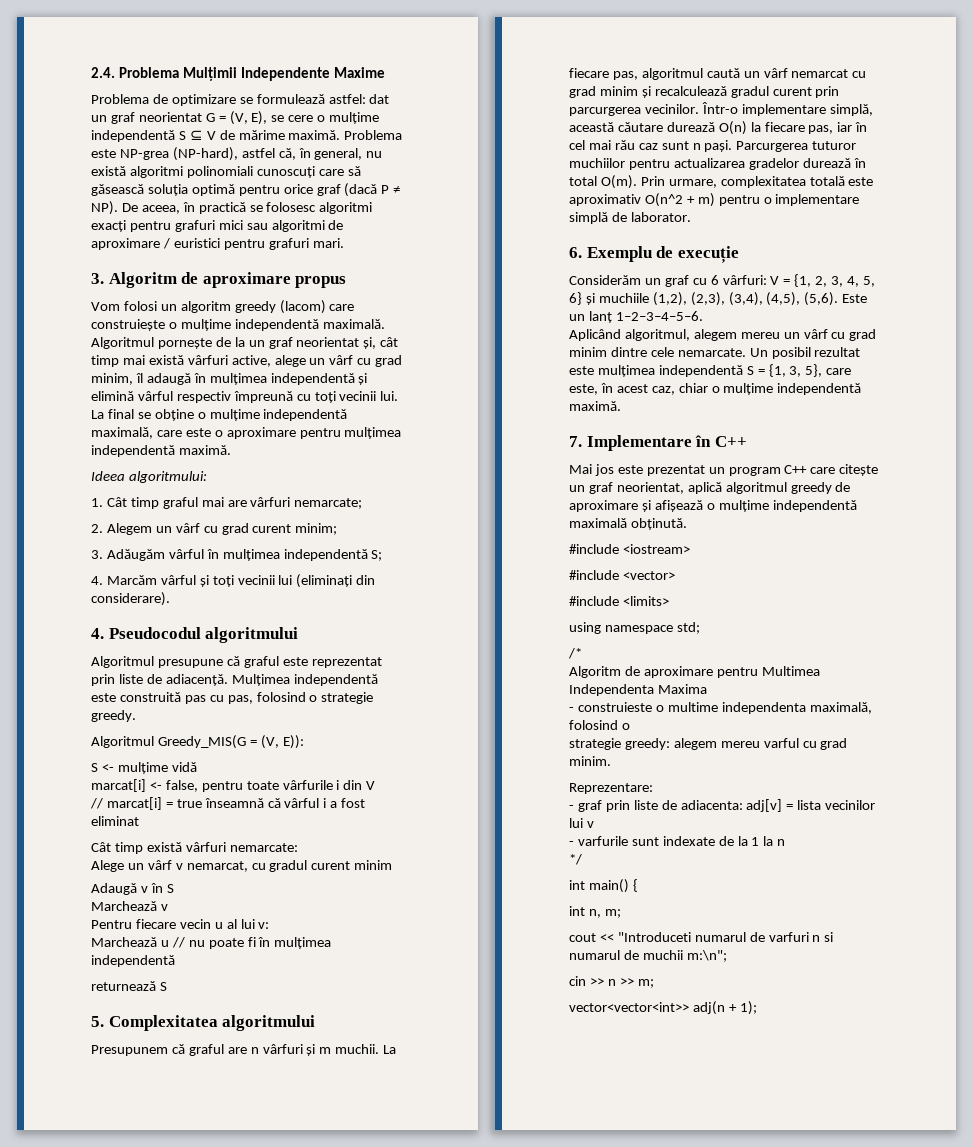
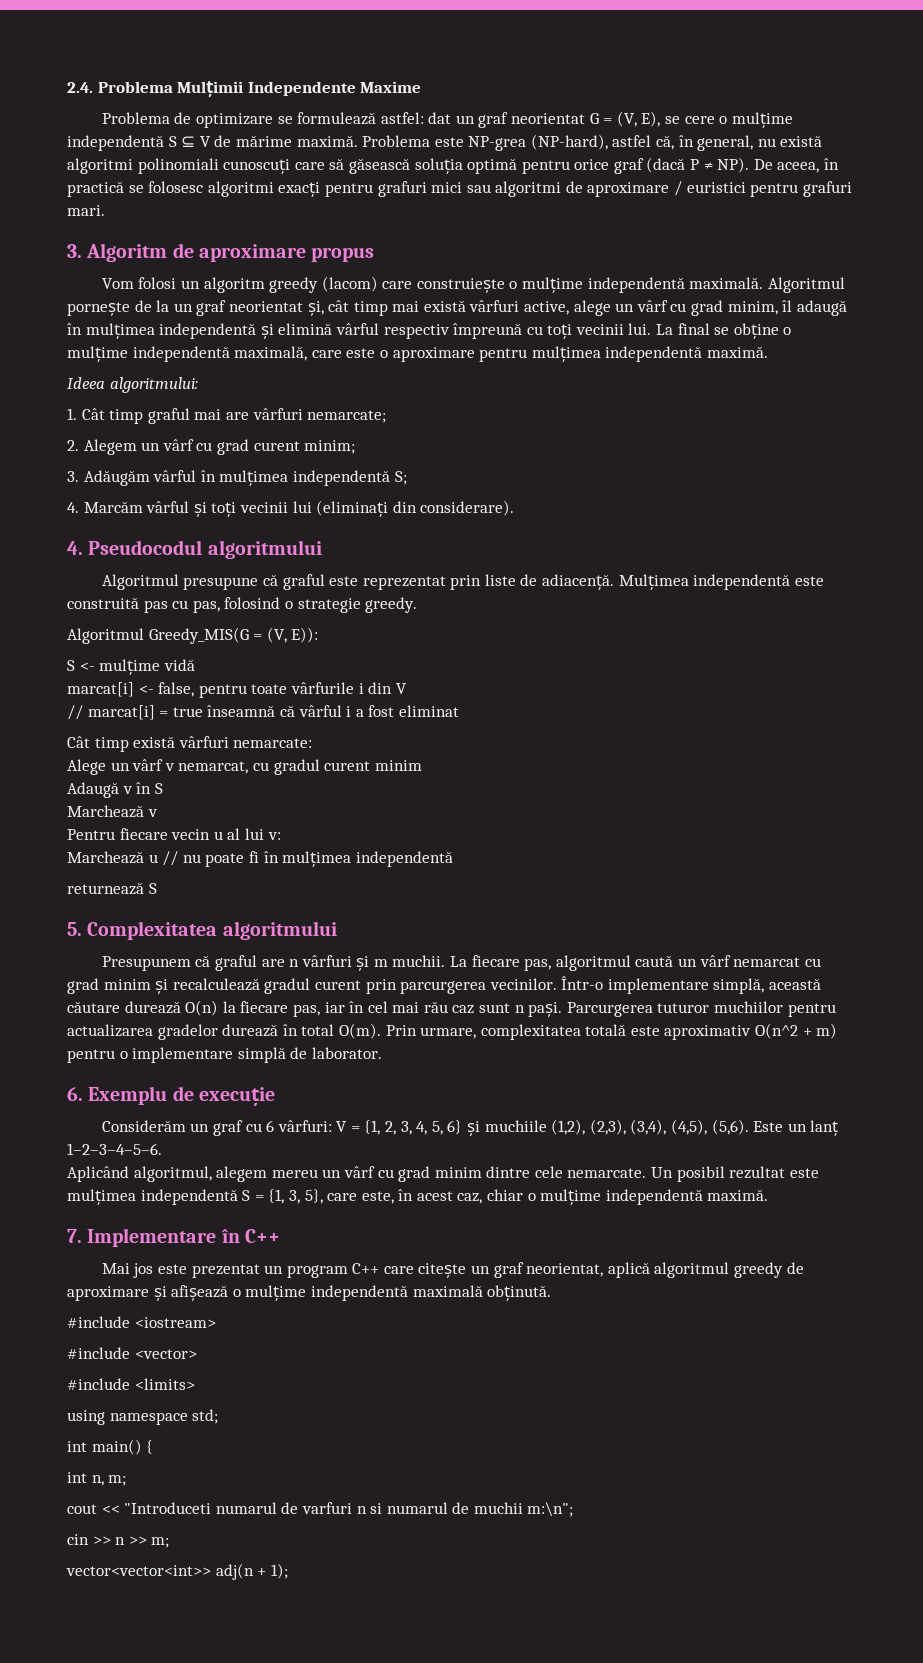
- /*
- Algoritm de aproximare pentru Multimea Independenta Maxima
- - construieste o multime independenta maximală, folosind o
- strategie greedy: alegem mereu varful cu grad minim.
- Reprezentare:
- - graf prin liste de adiacenta: adj[v] = lista vecinilor lui v
- - varfurile sunt indexate de la 1 la n
- */

